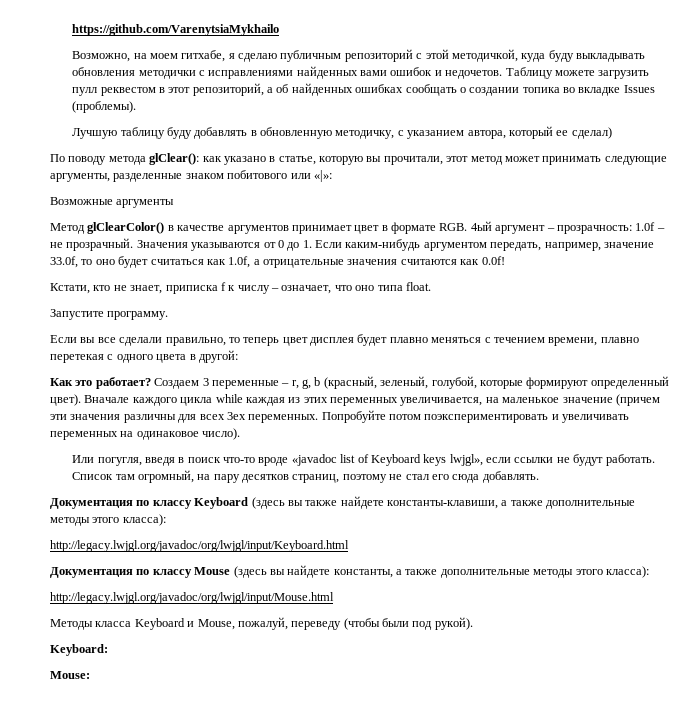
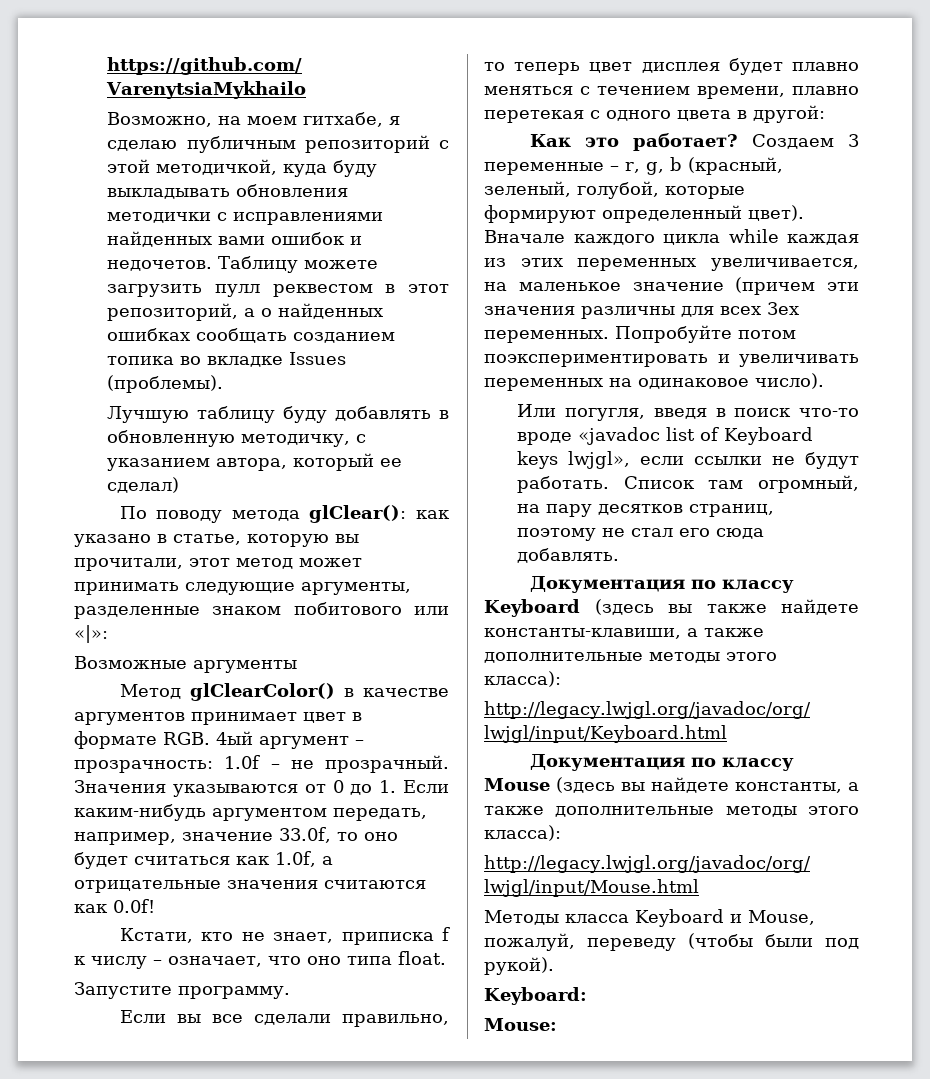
- Таблицу можете загрузить пулл реквестом в этот репозиторий, а об найденных ошибках сообщать о создании топика во вкладке Issues (проблемы).
+ Таблицу можете загрузить пулл реквестом в этот репозиторий, а о найденных ошибках сообщать созданием топика во вкладке Issues (проблемы).

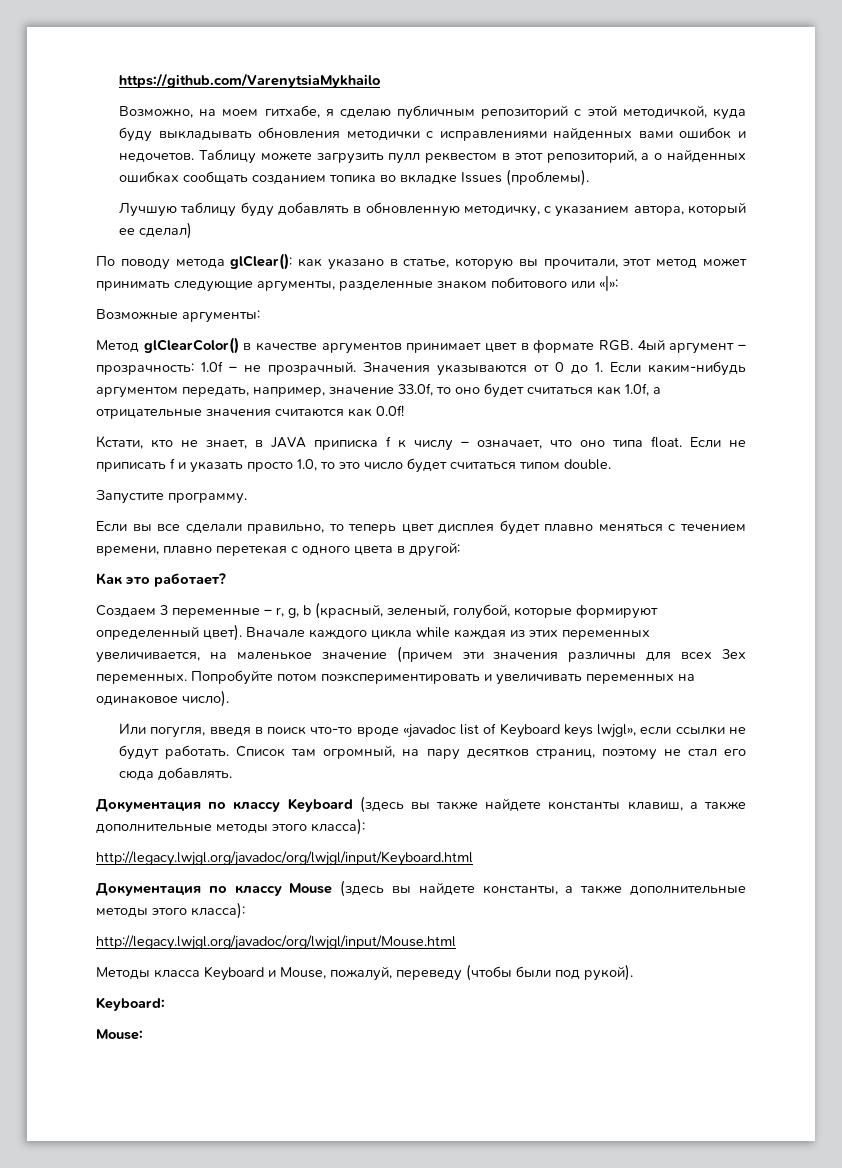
- Возможные аргументы
+ Возможные аргументы:
- Кстати, кто не знает, приписка f к числу – означает, что оно типа float.
+ Кстати, кто не знает, в JAVA приписка f к числу – означает, что оно типа float. Если не приписать f и указать просто 1.0, то это число будет считаться типом double.
- Как это работает? Создаем 3 переменные – r, g, b (красный, зеленый, голубой, которые формируют определенный цвет).
+ Как это работает?
+ Создаем 3 переменные – r, g, b (красный, зеленый, голубой, которые формируют определенный цвет).
- Документация по классу Keyboard (здесь вы также найдете константы-клавиши, а также дополнительные методы этого класса):
+ Документация по классу Keyboard (здесь вы также найдете константы клавиш, а также дополнительные методы этого класса):

